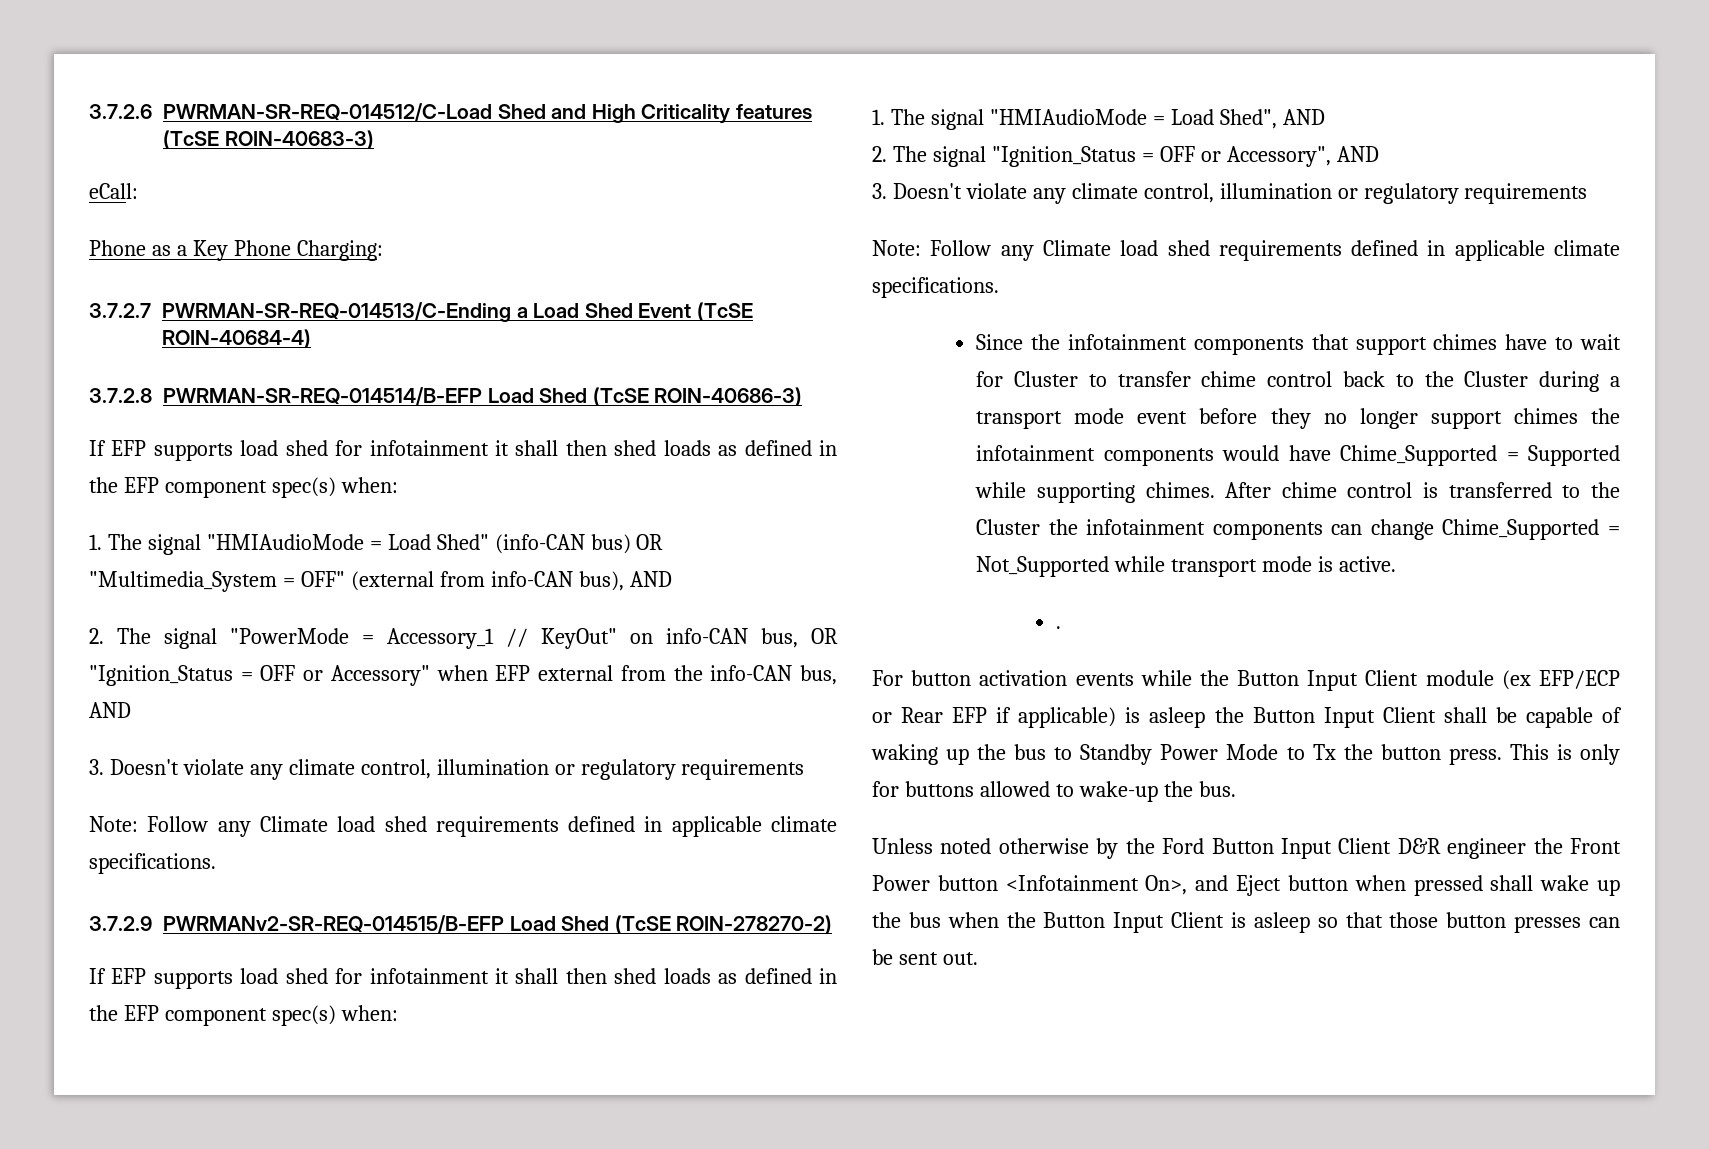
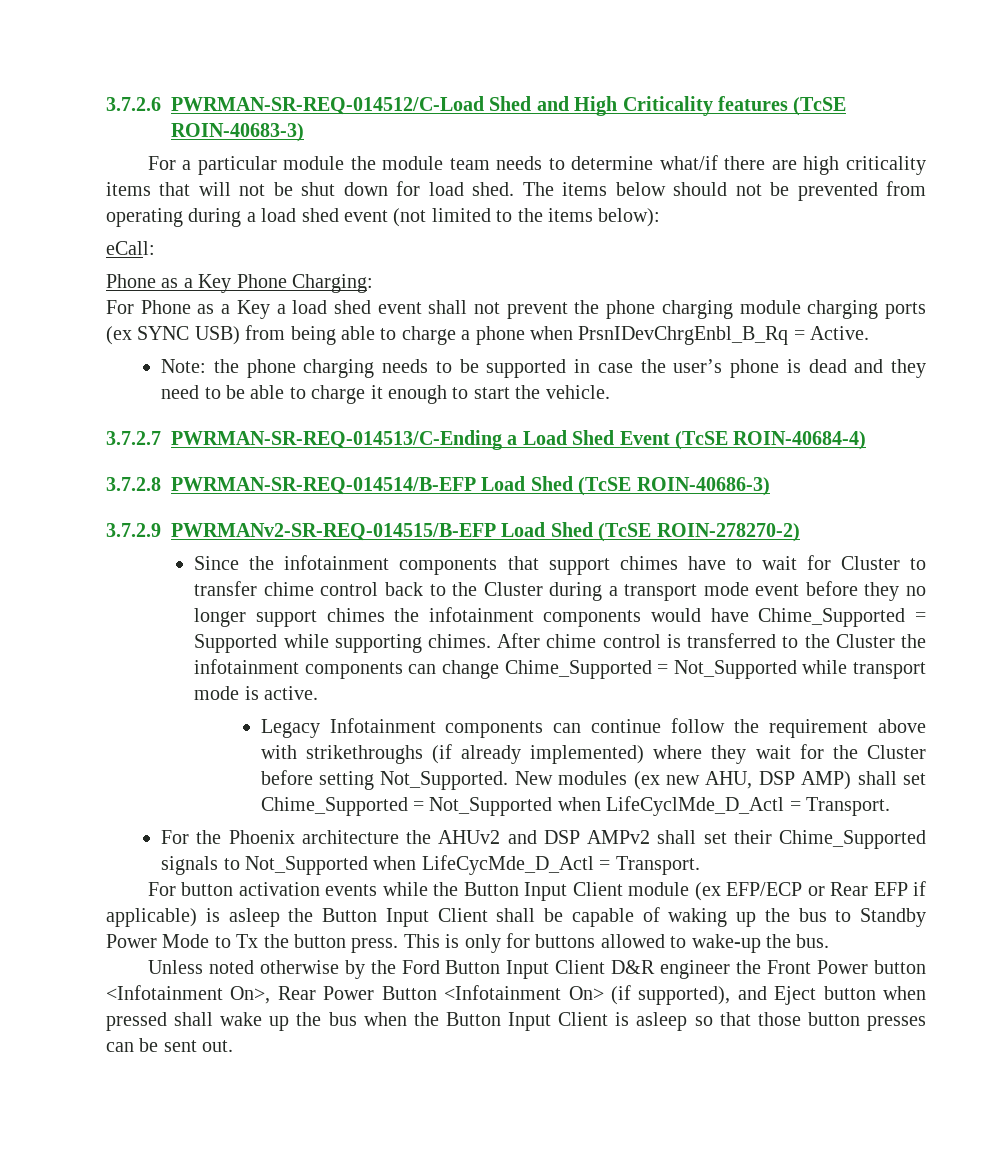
+ For a particular module the module team needs to determine what/if there are high criticality items that will not be shut down for load shed. The items below should not be prevented from operating during a load shed event (not limited to the items below):
+ For Phone as a Key a load shed event shall not prevent the phone charging module charging ports (ex SYNC USB) from being able to charge a phone when PrsnIDevChrgEnbl_B_Rq = Active.
+ Note: the phone charging needs to be supported in case the user’s phone is dead and they need to be able to charge it enough to start the vehicle.
  3.7.2.8 PWRMAN-SR-REQ-014514/B-EFP Load Shed (TcSE ROIN-40686-3)
- If EFP supports load shed for infotainment it shall then shed loads as defined in the EFP component spec(s) when:
- 1. The signal "HMIAudioMode = Load Shed" (info-CAN bus) OR "Multimedia_System = OFF" (external from info-CAN bus), AND
- 2. The signal "PowerMode = Accessory_1 // KeyOut" on info-CAN bus, OR "Ignition_Status = OFF or Accessory" when EFP external from the info-CAN bus, AND
- 3. Doesn't violate any climate control, illumination or regulatory requirements
- Note: Follow any Climate load shed requirements defined in applicable climate specifications.
  3.7.2.9 PWRMANv2-SR-REQ-014515/B-EFP Load Shed (TcSE ROIN-278270-2)
- If EFP supports load shed for infotainment it shall then shed loads as defined in the EFP component spec(s) when:
- 1. The signal "HMIAudioMode = Load Shed", AND
- 2. The signal "Ignition_Status = OFF or Accessory", AND
- 3. Doesn't violate any climate control, illumination or regulatory requirements
- Note: Follow any Climate load shed requirements defined in applicable climate specifications.
- .
+ Legacy Infotainment components can continue follow the requirement above with strikethroughs (if already implemented) where they wait for the Cluster before setting Not_Supported. New modules (ex new AHU, DSP AMP) shall set Chime_Supported = Not_Supported when LifeCyclMde_D_Actl = Transport.
+ For the Phoenix architecture the AHUv2 and DSP AMPv2 shall set their Chime_Supported signals to Not_Supported when LifeCycMde_D_Actl = Transport.
- Unless noted otherwise by the Ford Button Input Client D&R engineer the Front Power button <Infotainment On>, and Eject button when pressed shall wake up the bus when the Button Input Client is asleep so that those button presses can be sent out.
+ Unless noted otherwise by the Ford Button Input Client D&R engineer the Front Power button <Infotainment On>, Rear Power Button <Infotainment On> (if supported), and Eject button when pressed shall wake up the bus when the Button Input Client is asleep so that those button presses can be sent out.

